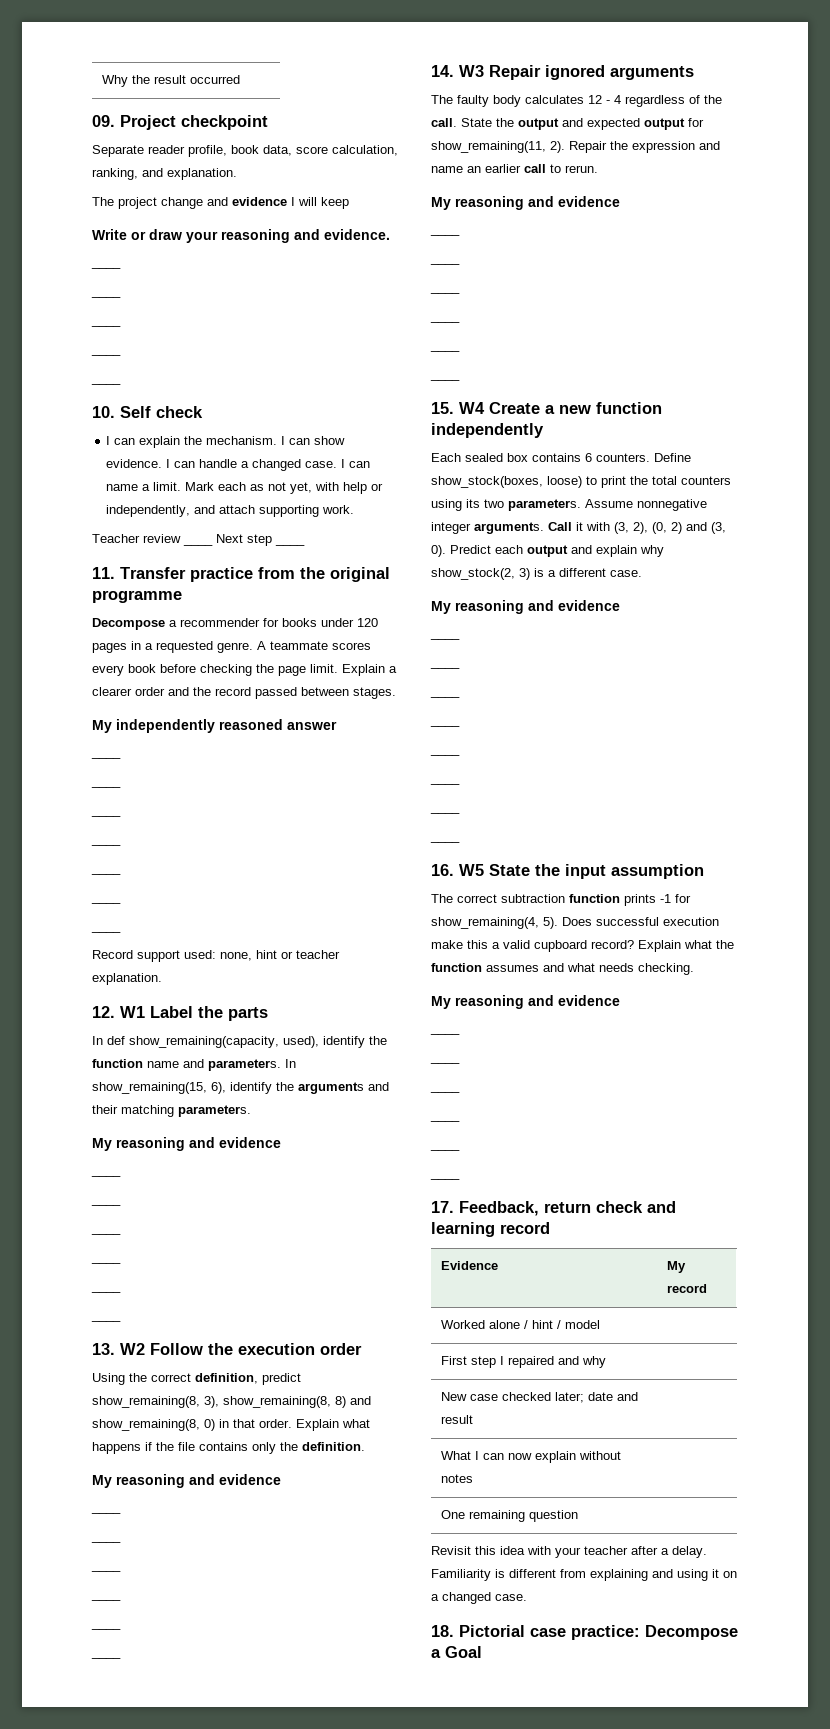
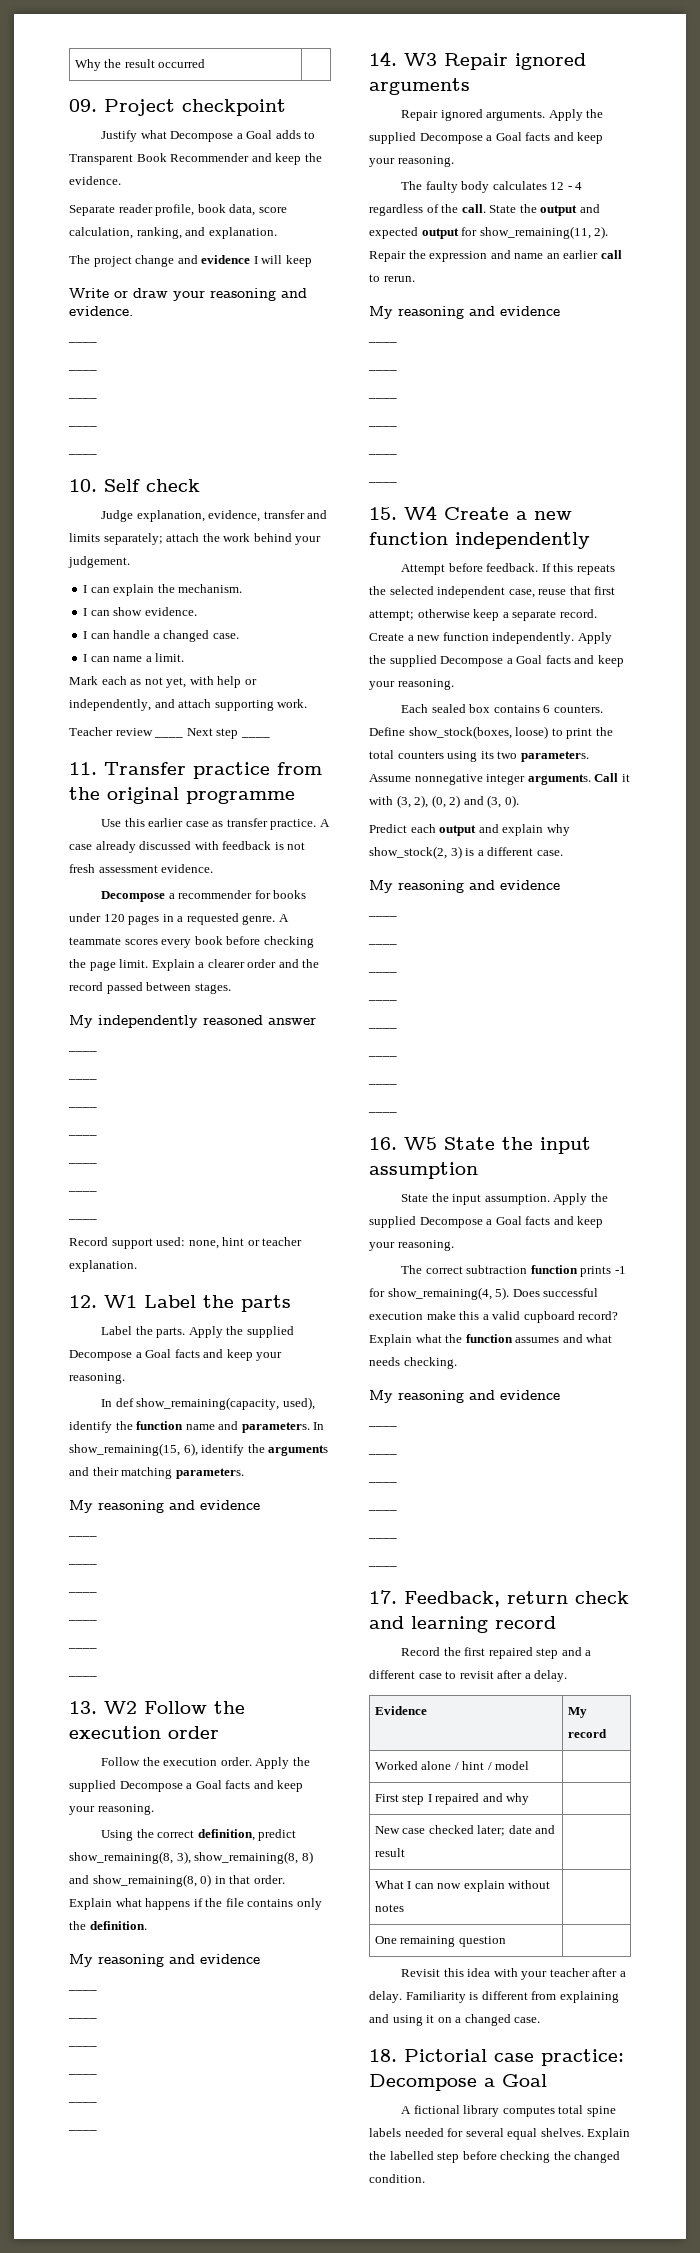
+ Justify what Decompose a Goal adds to Transparent Book Recommender and keep the evidence.
+ Judge explanation, evidence, transfer and limits separately; attach the work behind your judgement.
- I can explain the mechanism. I can show evidence. I can handle a changed case. I can name a limit. Mark each as not yet, with help or independently, and attach supporting work.
+ I can explain the mechanism.
+ I can show evidence.
+ I can handle a changed case.
+ I can name a limit.
+ Mark each as not yet, with help or independently, and attach supporting work.
+ Use this earlier case as transfer practice. A case already discussed with feedback is not fresh assessment evidence.
+ Label the parts. Apply the supplied Decompose a Goal facts and keep your reasoning.
+ Follow the execution order. Apply the supplied Decompose a Goal facts and keep your reasoning.
+ Repair ignored arguments. Apply the supplied Decompose a Goal facts and keep your reasoning.
+ Attempt before feedback. If this repeats the selected independent case, reuse that first attempt; otherwise keep a separate record. Create a new function independently. Apply the supplied Decompose a Goal facts and keep your reasoning.
- Call it with (3, 2), (0, 2) and (3, 0). Predict each output and explain why show_stock(2, 3) is a different case.
+ Call it with (3, 2), (0, 2) and (3, 0).
+ Predict each output and explain why show_stock(2, 3) is a different case.
+ State the input assumption. Apply the supplied Decompose a Goal facts and keep your reasoning.
+ Record the first repaired step and a different case to revisit after a delay.
+ A fictional library computes total spine labels needed for several equal shelves. Explain the labelled step before checking the changed condition.

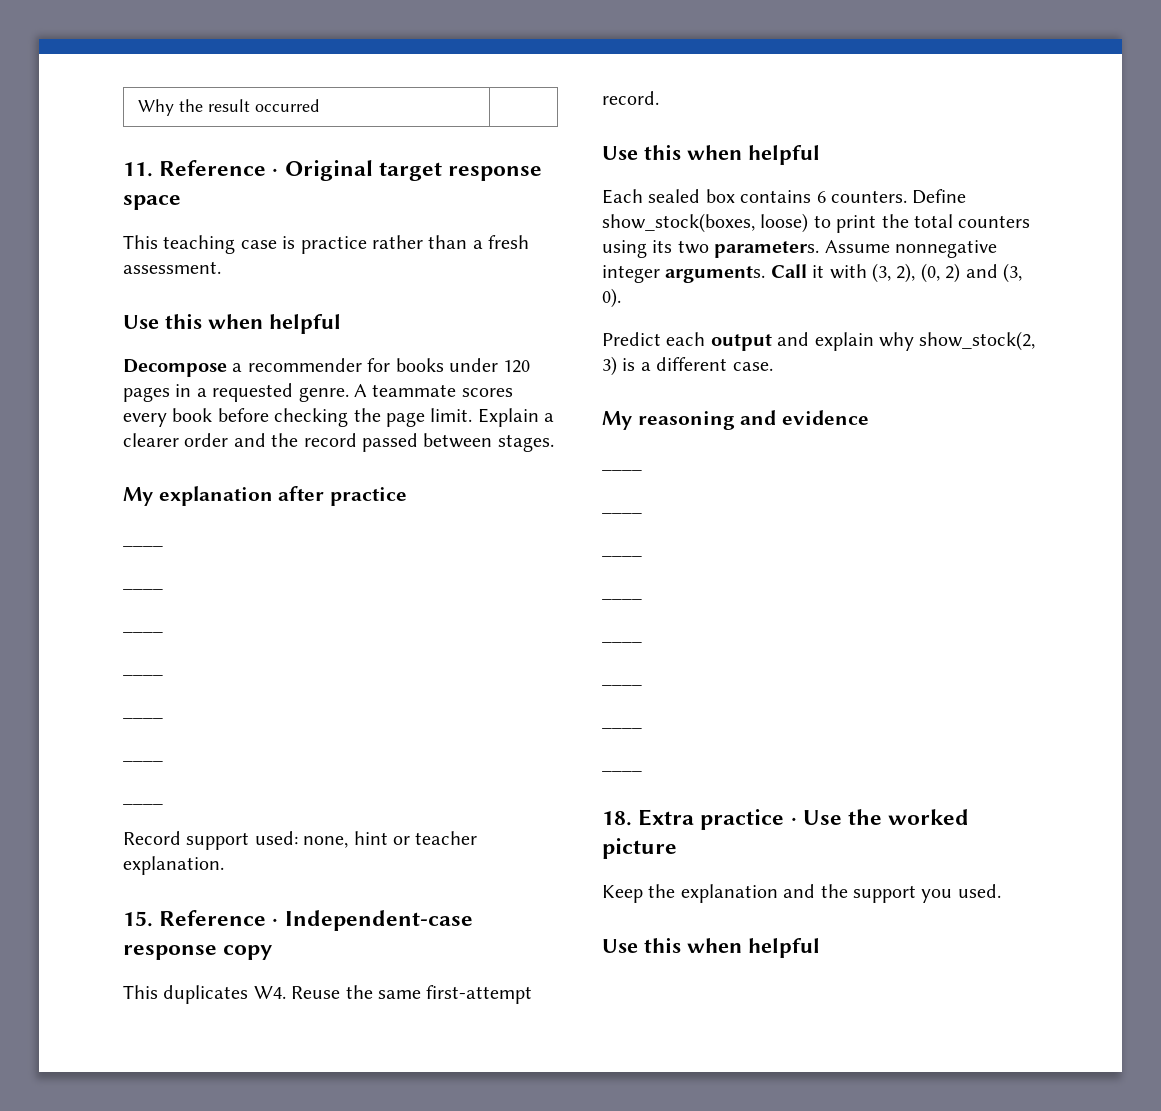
- 09. Project checkpoint
- Justify what Decompose a Goal adds to Transparent Book Recommender and keep the evidence.
- Separate reader profile, book data, score calculation, ranking, and explanation.
- The project change and evidence I will keep
- Write or draw your reasoning and evidence.
- ____
- ____
- ____
- ____
- ____
- 10. Self check
- Judge explanation, evidence, transfer and limits separately; attach the work behind your judgement.
- I can explain the mechanism.
- I can show evidence.
- I can handle a changed case.
- I can name a limit.
- Mark each as not yet, with help or independently, and attach supporting work.
- Teacher review ____ Next step ____
- 11. Transfer practice from the original programme
- Use this earlier case as transfer practice. A case already discussed with feedback is not fresh assessment evidence.
+ 11. Reference · Original target response space
+ This teaching case is practice rather than a fresh assessment.
+ Use this when helpful
- My independently reasoned answer
+ My explanation after practice
- 12. W1 Label the parts
- Label the parts. Apply the supplied Decompose a Goal facts and keep your reasoning.
- In def show_remaining(capacity, used), identify the function name and parameters. In show_remaining(15, 6), identify the arguments and their matching parameters.
- My reasoning and evidence
- ____
- ____
- ____
- ____
- ____
- ____
- 13. W2 Follow the execution order
- Follow the execution order. Apply the supplied Decompose a Goal facts and keep your reasoning.
- Using the correct definition, predict show_remaining(8, 3), show_remaining(8, 8) and show_remaining(8, 0) in that order. Explain what happens if the file contains only the definition.
- My reasoning and evidence
- ____
- ____
- ____
- ____
- ____
- ____
- 14. W3 Repair ignored arguments
- Repair ignored arguments. Apply the supplied Decompose a Goal facts and keep your reasoning.
- The faulty body calculates 12 - 4 regardless of the call. State the output and expected output for show_remaining(11, 2). Repair the expression and name an earlier call to rerun.
- My reasoning and evidence
- ____
- ____
- ____
- ____
- ____
- ____
- 15. W4 Create a new function independently
- Attempt before feedback. If this repeats the selected independent case, reuse that first attempt; otherwise keep a separate record. Create a new function independently. Apply the supplied Decompose a Goal facts and keep your reasoning.
+ 15. Reference · Independent-case response copy
+ This duplicates W4. Reuse the same first-attempt record.
+ Use this when helpful
- 16. W5 State the input assumption
- State the input assumption. Apply the supplied Decompose a Goal facts and keep your reasoning.
- The correct subtraction function prints -1 for show_remaining(4, 5). Does successful execution make this a valid cupboard record? Explain what the function assumes and what needs checking.
- My reasoning and evidence
- ____
- ____
- ____
- ____
- ____
- ____
- 17. Feedback, return check and learning record
- Record the first repaired step and a different case to revisit after a delay.
- Evidence | My record
- Worked alone / hint / model |
- First step I repaired and why |
- New case checked later; date and result |
- What I can now explain without notes |
- One remaining question |
- Revisit this idea with your teacher after a delay. Familiarity is different from explaining and using it on a changed case.
- 18. Pictorial case practice: Decompose a Goal
- A fictional library computes total spine labels needed for several equal shelves. Explain the labelled step before checking the changed condition.
+ 18. Extra practice · Use the worked picture
+ Keep the explanation and the support you used.
+ Use this when helpful

